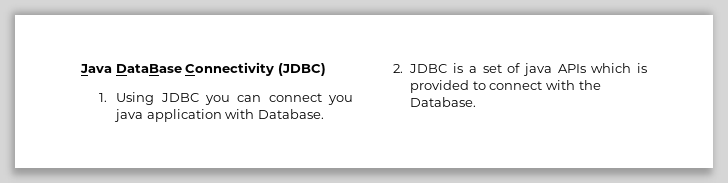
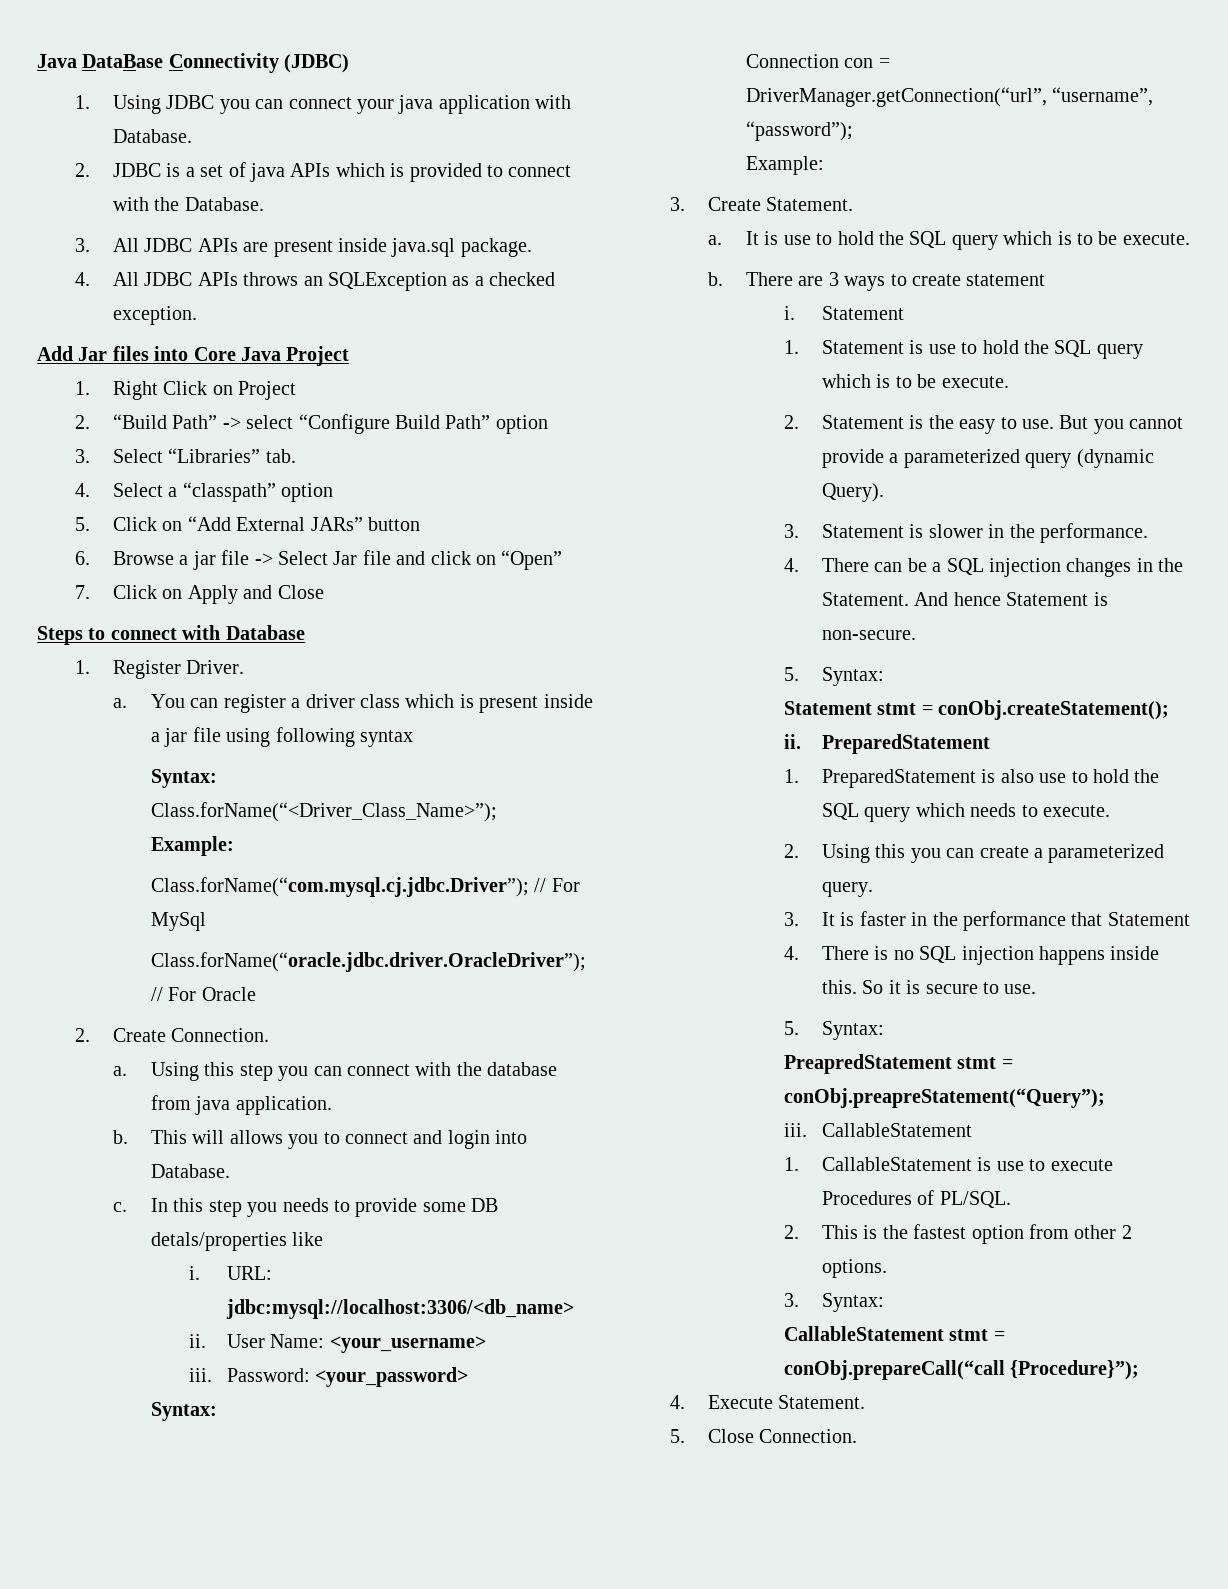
- 1. Using JDBC you can connect you java application with Database.
+ 1. Using JDBC you can connect your java application with Database.
+ 3. All JDBC APIs are present inside java.sql package.
+ 4. All JDBC APIs throws an SQLException as a checked exception.
+ Add Jar files into Core Java Project
+ 1. Right Click on Project
+ 2. “Build Path” -> select “Configure Build Path” option
+ 3. Select “Libraries” tab.
+ 4. Select a “classpath” option
+ 5. Click on “Add External JARs” button
+ 6. Browse a jar file -> Select Jar file and click on “Open”
+ 7. Click on Apply and Close
+ Steps to connect with Database
+ 1. Register Driver.
+ a. You can register a driver class which is present inside a jar file using following syntax
+ Syntax:
+ Class.forName(“<Driver_Class_Name>”);
+ Example:
+ Class.forName(“com.mysql.cj.jdbc.Driver”); // For MySql
+ Class.forName(“oracle.jdbc.driver.OracleDriver”); // For Oracle
+ 2. Create Connection.
+ a. Using this step you can connect with the database from java application.
+ b. This will allows you to connect and login into Database.
+ c. In this step you needs to provide some DB detals/properties like
+ i. URL: jdbc:mysql://localhost:3306/<db_name>
+ ii. User Name: <your_username>
+ iii. Password: <your_password>
+ Syntax:
+ Connection con = DriverManager.getConnection(“url”, “username”, “password”);
+ Example:
+ 3. Create Statement.
+ a. It is use to hold the SQL query which is to be execute.
+ b. There are 3 ways to create statement
+ i. Statement
+ 1. Statement is use to hold the SQL query which is to be execute.
+ 2. Statement is the easy to use. But you cannot provide a parameterized query (dynamic Query).
+ 3. Statement is slower in the performance.
+ 4. There can be a SQL injection changes in the Statement. And hence Statement is non-secure.
+ 5. Syntax:
+ Statement stmt = conObj.createStatement();
+ ii. PreparedStatement
+ 1. PreparedStatement is also use to hold the SQL query which needs to execute.
+ 2. Using this you can create a parameterized query.
+ 3. It is faster in the performance that Statement
+ 4. There is no SQL injection happens inside this. So it is secure to use.
+ 5. Syntax:
+ PreapredStatement stmt = conObj.preapreStatement(“Query”);
+ iii. CallableStatement
+ 1. CallableStatement is use to execute Procedures of PL/SQL.
+ 2. This is the fastest option from other 2 options.
+ 3. Syntax:
+ CallableStatement stmt = conObj.prepareCall(“call {Procedure}”);
+ 4. Execute Statement.
+ 5. Close Connection.

